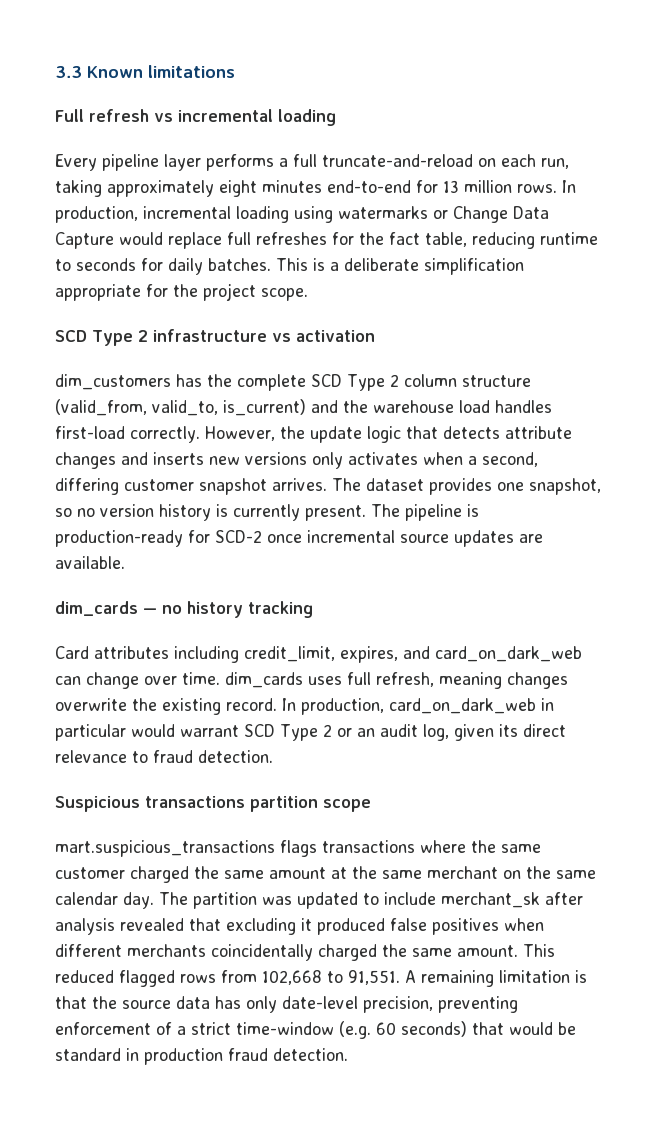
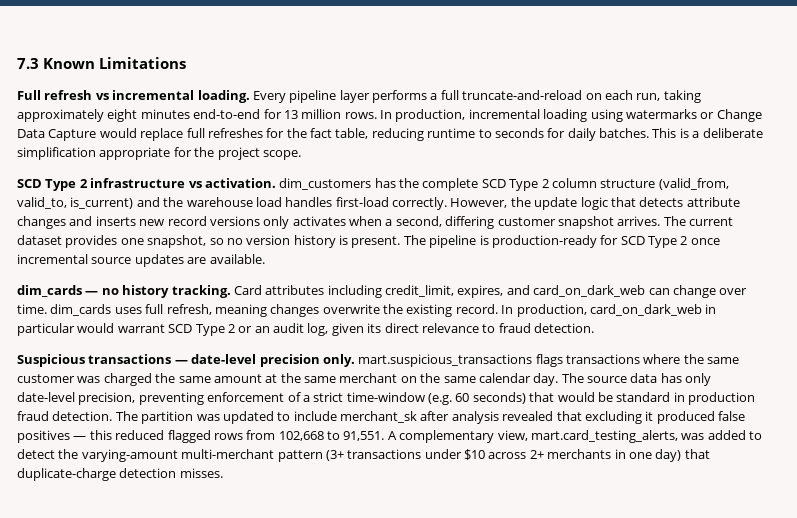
- 3.3 Known limitations
+ 7.3 Known Limitations
- Full refresh vs incremental loading
- Every pipeline layer performs a full truncate-and-reload on each run, taking approximately eight minutes end-to-end for 13 million rows.
+ Full refresh vs incremental loading. Every pipeline layer performs a full truncate-and-reload on each run, taking approximately eight minutes end-to-end for 13 million rows.
- SCD Type 2 infrastructure vs activation
- dim_customers has the complete SCD Type 2 column structure (valid_from, valid_to, is_current) and the warehouse load handles first-load correctly.
+ SCD Type 2 infrastructure vs activation. dim_customers has the complete SCD Type 2 column structure (valid_from, valid_to, is_current) and the warehouse load handles first-load correctly.
- However, the update logic that detects attribute changes and inserts new versions only activates when a second, differing customer snapshot arrives.
+ However, the update logic that detects attribute changes and inserts new record versions only activates when a second, differing customer snapshot arrives.
- The dataset provides one snapshot, so no version history is currently present.
+ The current dataset provides one snapshot, so no version history is present.
- The pipeline is production-ready for SCD-2 once incremental source updates are available.
+ The pipeline is production-ready for SCD Type 2 once incremental source updates are available.
- dim_cards — no history tracking
- Card attributes including credit_limit, expires, and card_on_dark_web can change over time. dim_cards uses full refresh, meaning changes overwrite the existing record.
+ dim_cards — no history tracking. Card attributes including credit_limit, expires, and card_on_dark_web can change over time. dim_cards uses full refresh, meaning changes overwrite the existing record.
- Suspicious transactions partition scope
- mart.suspicious_transactions flags transactions where the same customer charged the same amount at the same merchant on the same calendar day.
+ Suspicious transactions — date-level precision only. mart.suspicious_transactions flags transactions where the same customer was charged the same amount at the same merchant on the same calendar day.
- The partition was updated to include merchant_sk after analysis revealed that excluding it produced false positives when different merchants coincidentally charged the same amount. This reduced flagged rows from 102,668 to 91,551. A remaining limitation is that the source data has only date-level precision, preventing enforcement of a strict time-window (e.g. 60 seconds) that would be standard in production fraud detection.
+ The source data has only date-level precision, preventing enforcement of a strict time-window (e.g. 60 seconds) that would be standard in production fraud detection.
+ The partition was updated to include merchant_sk after analysis revealed that excluding it produced false positives — this reduced flagged rows from 102,668 to 91,551. A complementary view, mart.card_testing_alerts, was added to detect the varying-amount multi-merchant pattern (3+ transactions under $10 across 2+ merchants in one day) that duplicate-charge detection misses.

